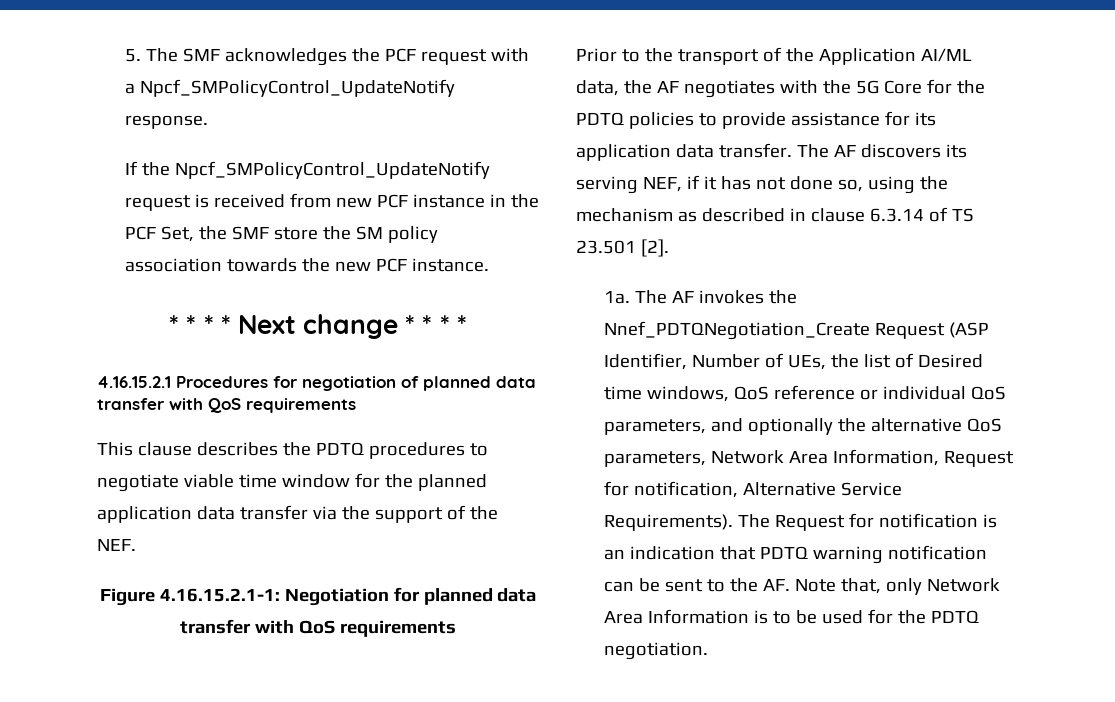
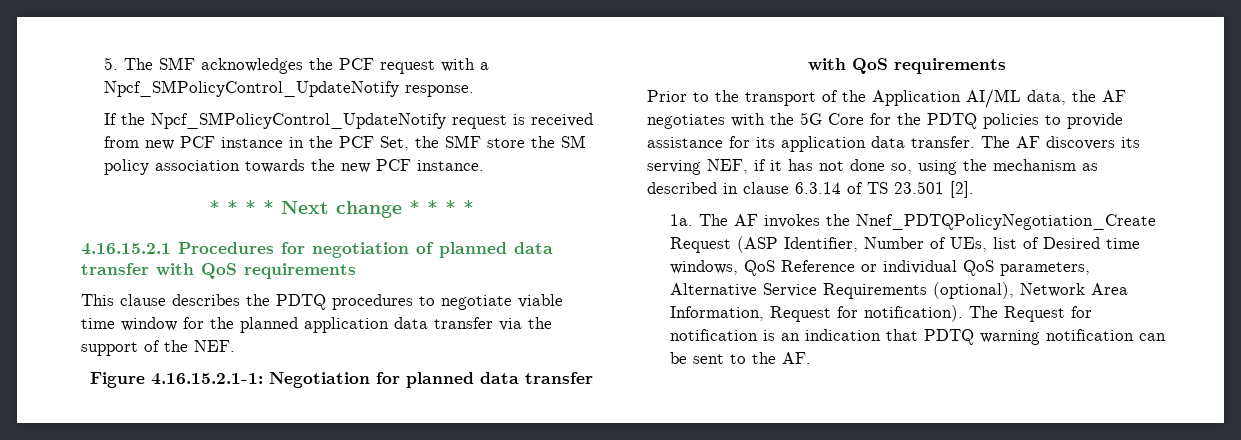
- The AF invokes the Nnef_PDTQNegotiation_Create Request (ASP Identifier, Number of UEs, the list of Desired time windows, QoS reference or individual QoS parameters, and optionally the alternative QoS parameters, Network Area Information, Request for notification, Alternative Service Requirements).
+ The AF invokes the Nnef_PDTQPolicyNegotiation_Create Request (ASP Identifier, Number of UEs, list of Desired time windows, QoS Reference or individual QoS parameters, Alternative Service Requirements (optional), Network Area Information, Request for notification).
- The Request for notification is an indication that PDTQ warning notification can be sent to the AF. Note that, only Network Area Information is to be used for the PDTQ negotiation.
+ The Request for notification is an indication that PDTQ warning notification can be sent to the AF.

